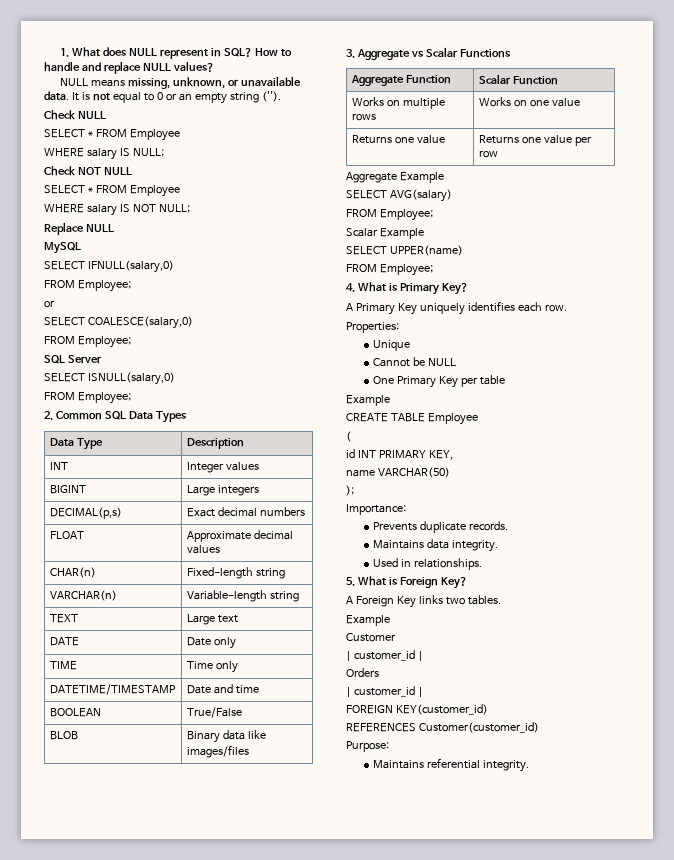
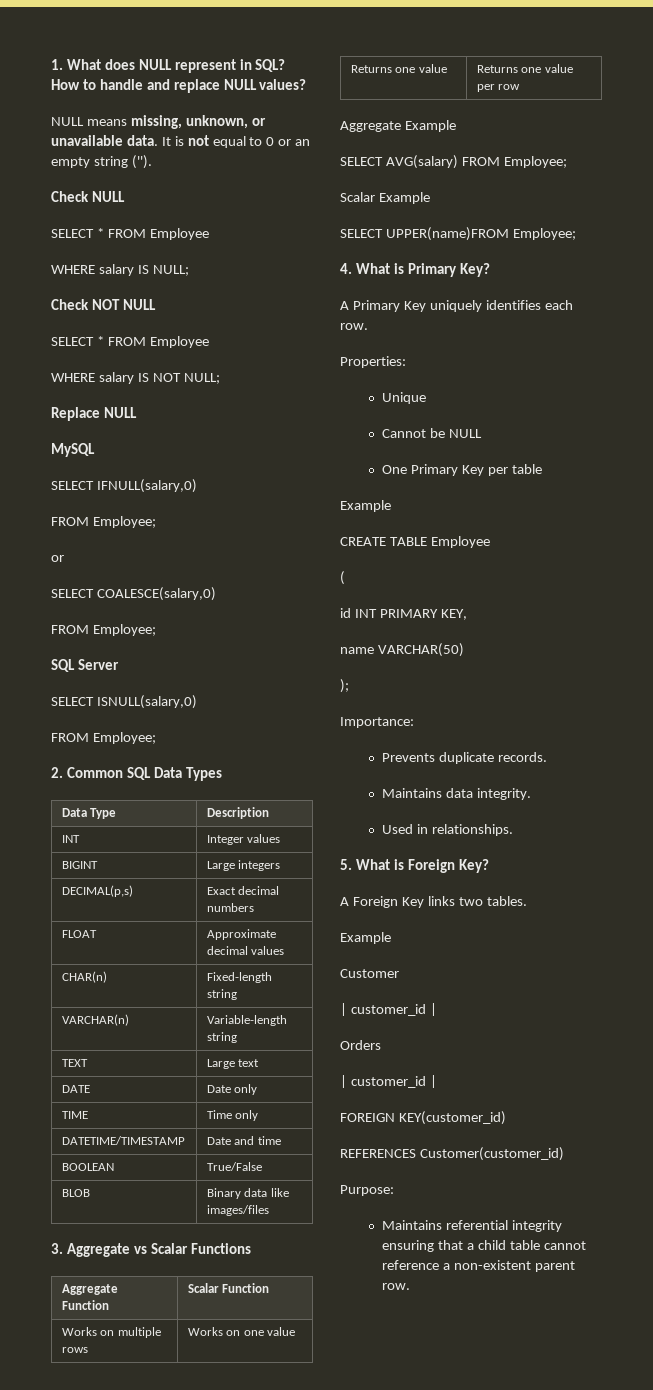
- SELECT AVG(salary)
- FROM Employee;
+ SELECT AVG(salary) FROM Employee;
- SELECT UPPER(name)
- FROM Employee;
+ SELECT UPPER(name)FROM Employee;
- Maintains referential integrity.
+ Maintains referential integrity ensuring that a child table cannot reference a non-existent parent row.

